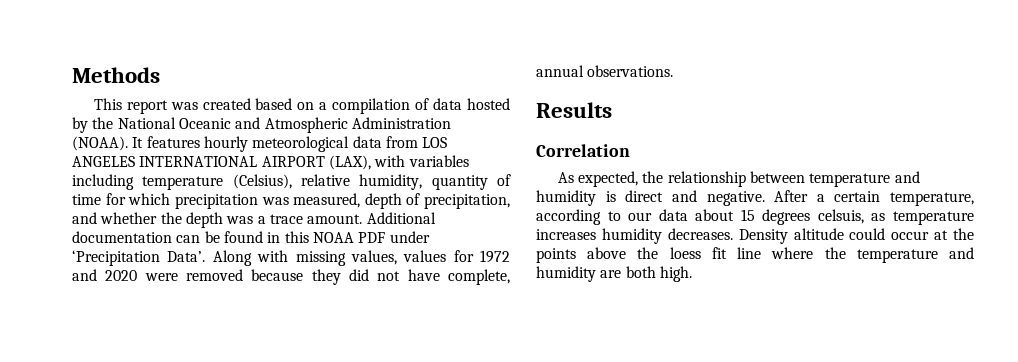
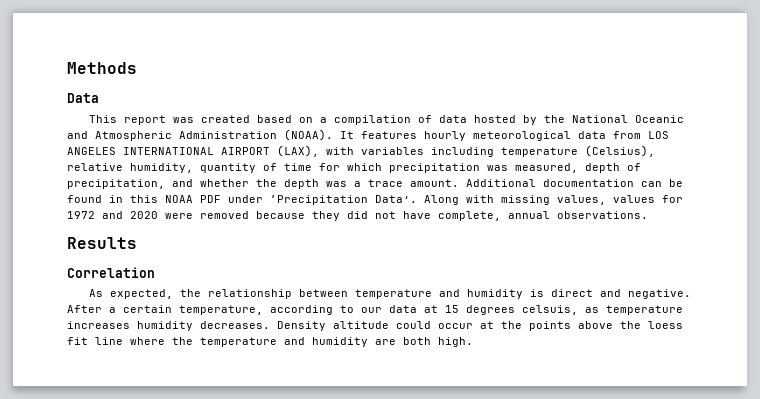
+ Data
- After a certain temperature, according to our data about 15 degrees celsuis, as temperature increases humidity decreases.
+ After a certain temperature, according to our data at 15 degrees celsuis, as temperature increases humidity decreases.

